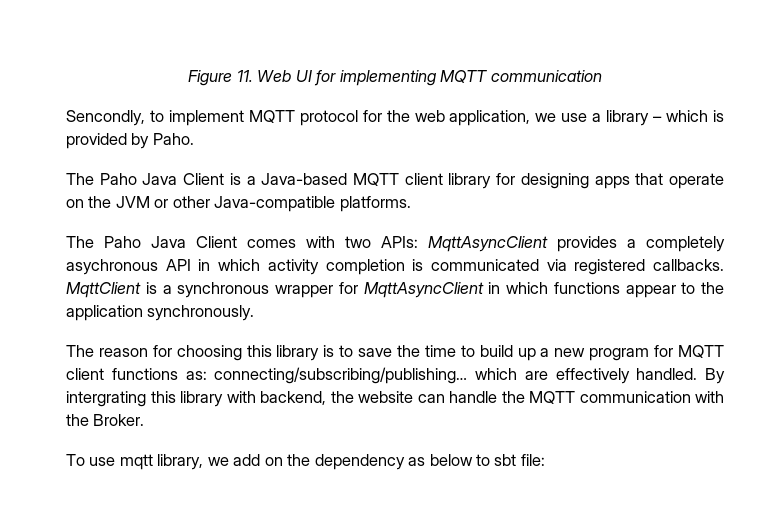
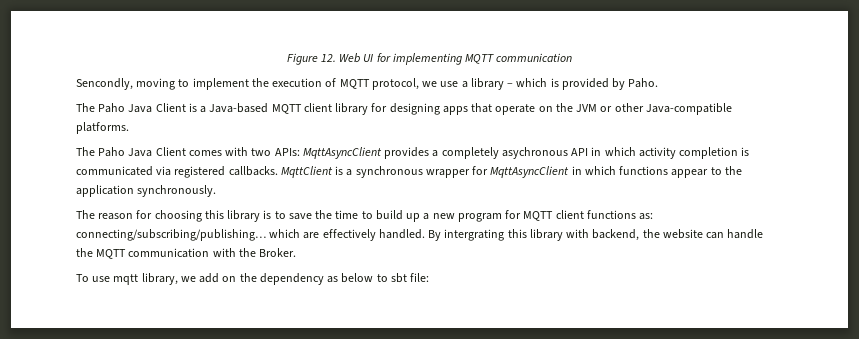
- Figure 11. Web UI for implementing MQTT communication
+ Figure 12. Web UI for implementing MQTT communication
- Sencondly, to implement MQTT protocol for the web application, we use a library – which is provided by Paho.
+ Sencondly, moving to implement the execution of MQTT protocol, we use a library – which is provided by Paho.

